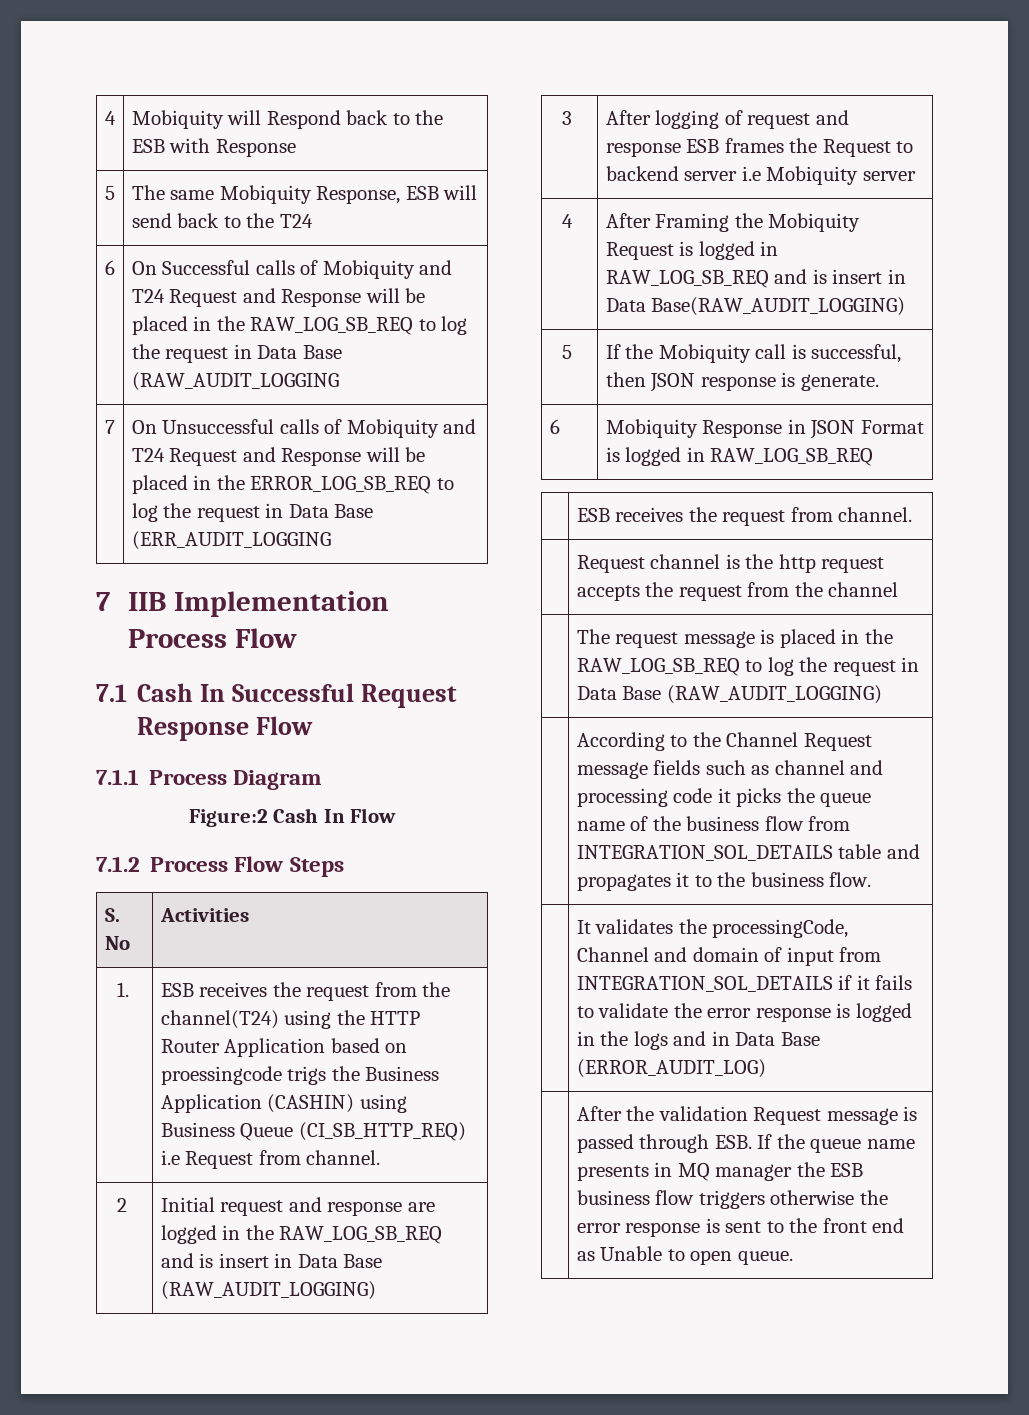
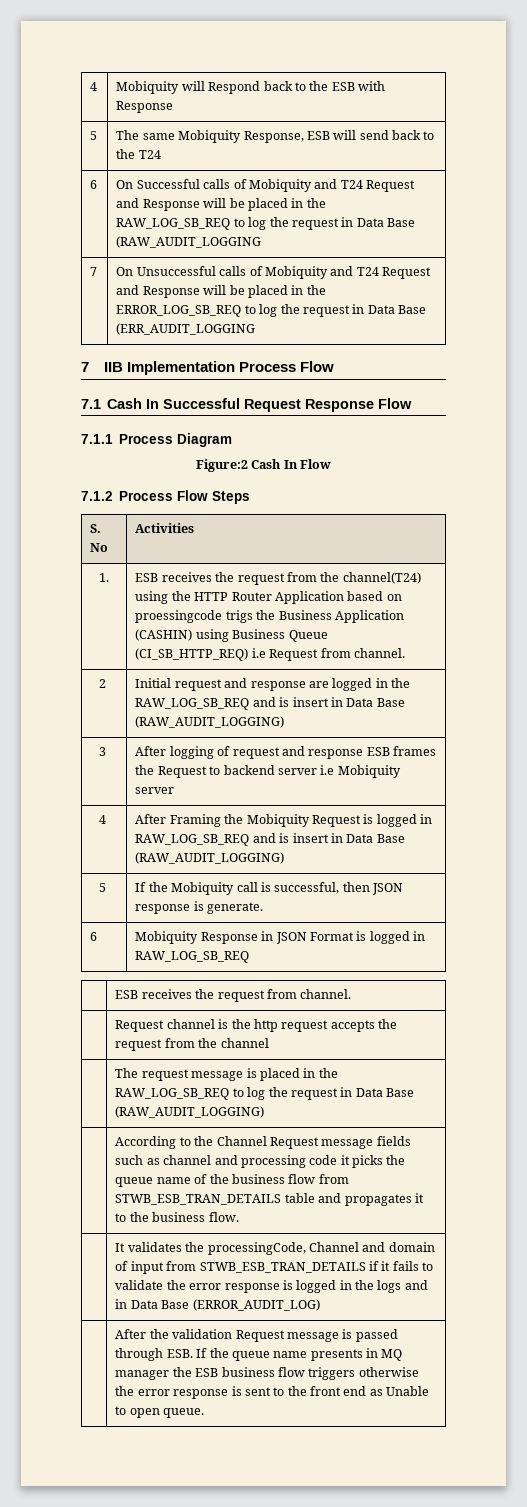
- 4 | After Framing the Mobiquity Request is logged in RAW_LOG_SB_REQ and is insert in Data Base(RAW_AUDIT_LOGGING)
+ 4 | After Framing the Mobiquity Request is logged in RAW_LOG_SB_REQ and is insert in Data Base (RAW_AUDIT_LOGGING)
- | According to the Channel Request message fields such as channel and processing code it picks the queue name of the business flow from INTEGRATION_SOL_DETAILS table and propagates it to the business flow.
+ | According to the Channel Request message fields such as channel and processing code it picks the queue name of the business flow from STWB_ESB_TRAN_DETAILS table and propagates it to the business flow.
- | It validates the processingCode, Channel and domain of input from INTEGRATION_SOL_DETAILS if it fails to validate the error response is logged in the logs and in Data Base (ERROR_AUDIT_LOG)
+ | It validates the processingCode, Channel and domain of input from STWB_ESB_TRAN_DETAILS if it fails to validate the error response is logged in the logs and in Data Base (ERROR_AUDIT_LOG)

